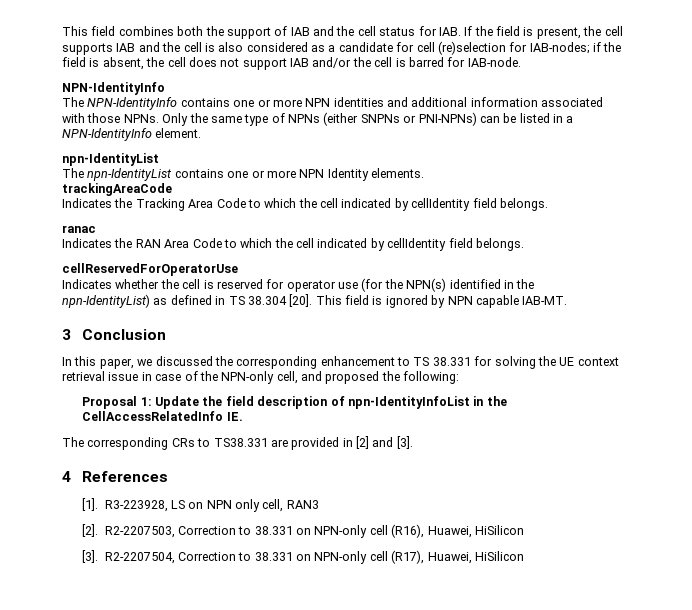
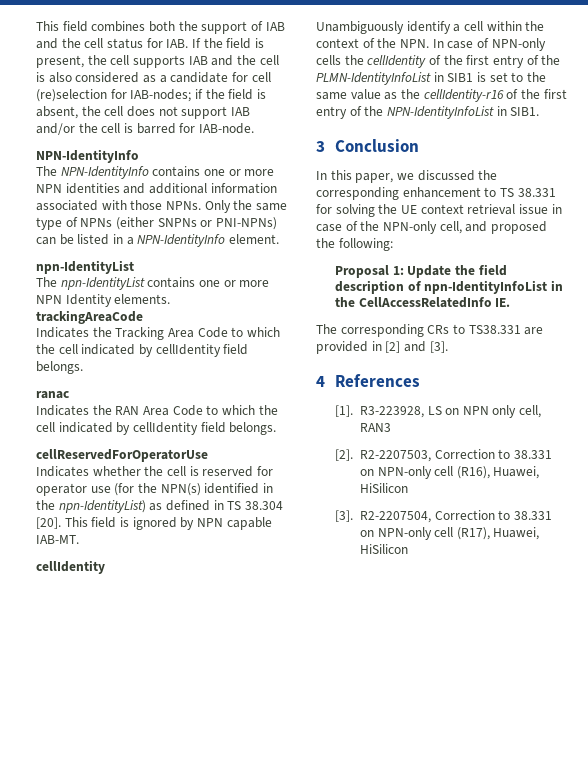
  This field is ignored by NPN capable IAB-MT.
+ cellIdentity
+ Unambiguously identify a cell within the context of the NPN. In case of NPN-only cells the cellIdentity of the first entry of the PLMN-IdentityInfoList in SIB1 is set to the same value as the cellIdentity-r16 of the first entry of the NPN-IdentityInfoList in SIB1.

